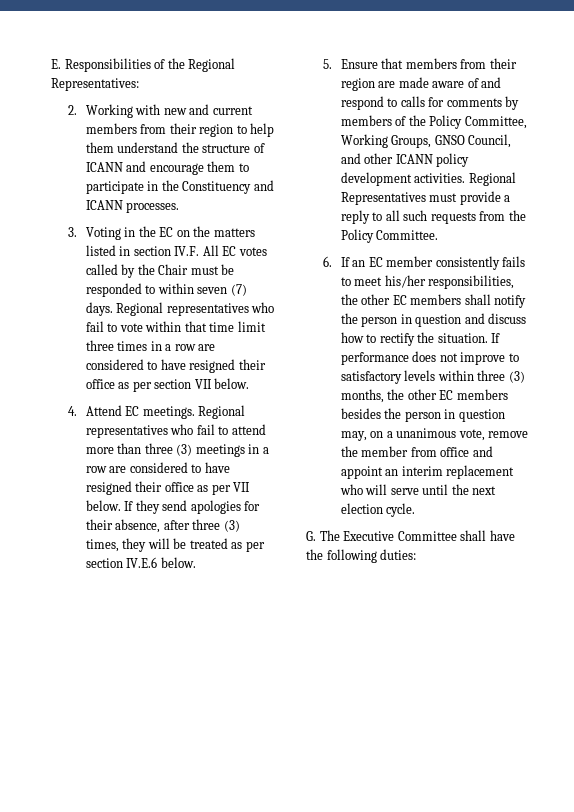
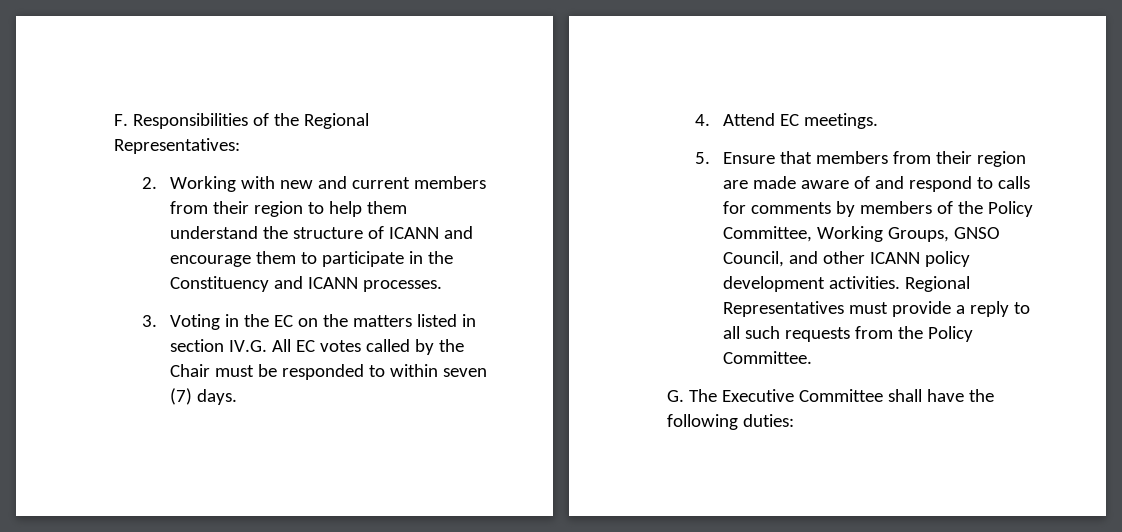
- E. Responsibilities of the Regional Representatives:
+ F. Responsibilities of the Regional Representatives:
- 3. Voting in the EC on the matters listed in section IV.F. All EC votes called by the Chair must be responded to within seven (7) days. Regional representatives who fail to vote within that time limit three times in a row are considered to have resigned their office as per section VII below.
- 4. Attend EC meetings. Regional representatives who fail to attend more than three (3) meetings in a row are considered to have resigned their office as per VII below. If they send apologies for their absence, after three (3) times, they will be treated as per section IV.E.6 below.
+ 3. Voting in the EC on the matters listed in section IV.G. All EC votes called by the Chair must be responded to within seven (7) days.
+ 4. Attend EC meetings.
- 6. If an EC member consistently fails to meet his/her responsibilities, the other EC members shall notify the person in question and discuss how to rectify the situation. If performance does not improve to satisfactory levels within three (3) months, the other EC members besides the person in question may, on a unanimous vote, remove the member from office and appoint an interim replacement who will serve until the next election cycle.

